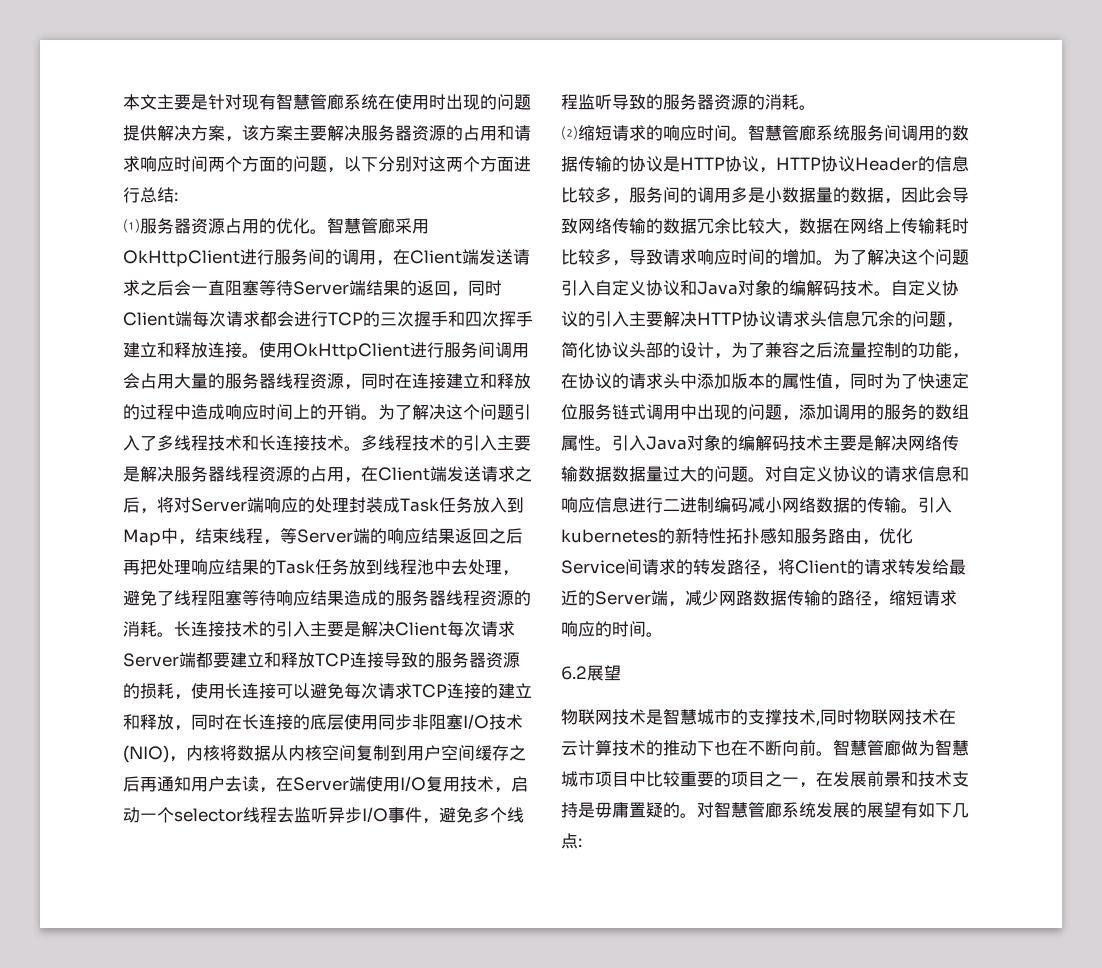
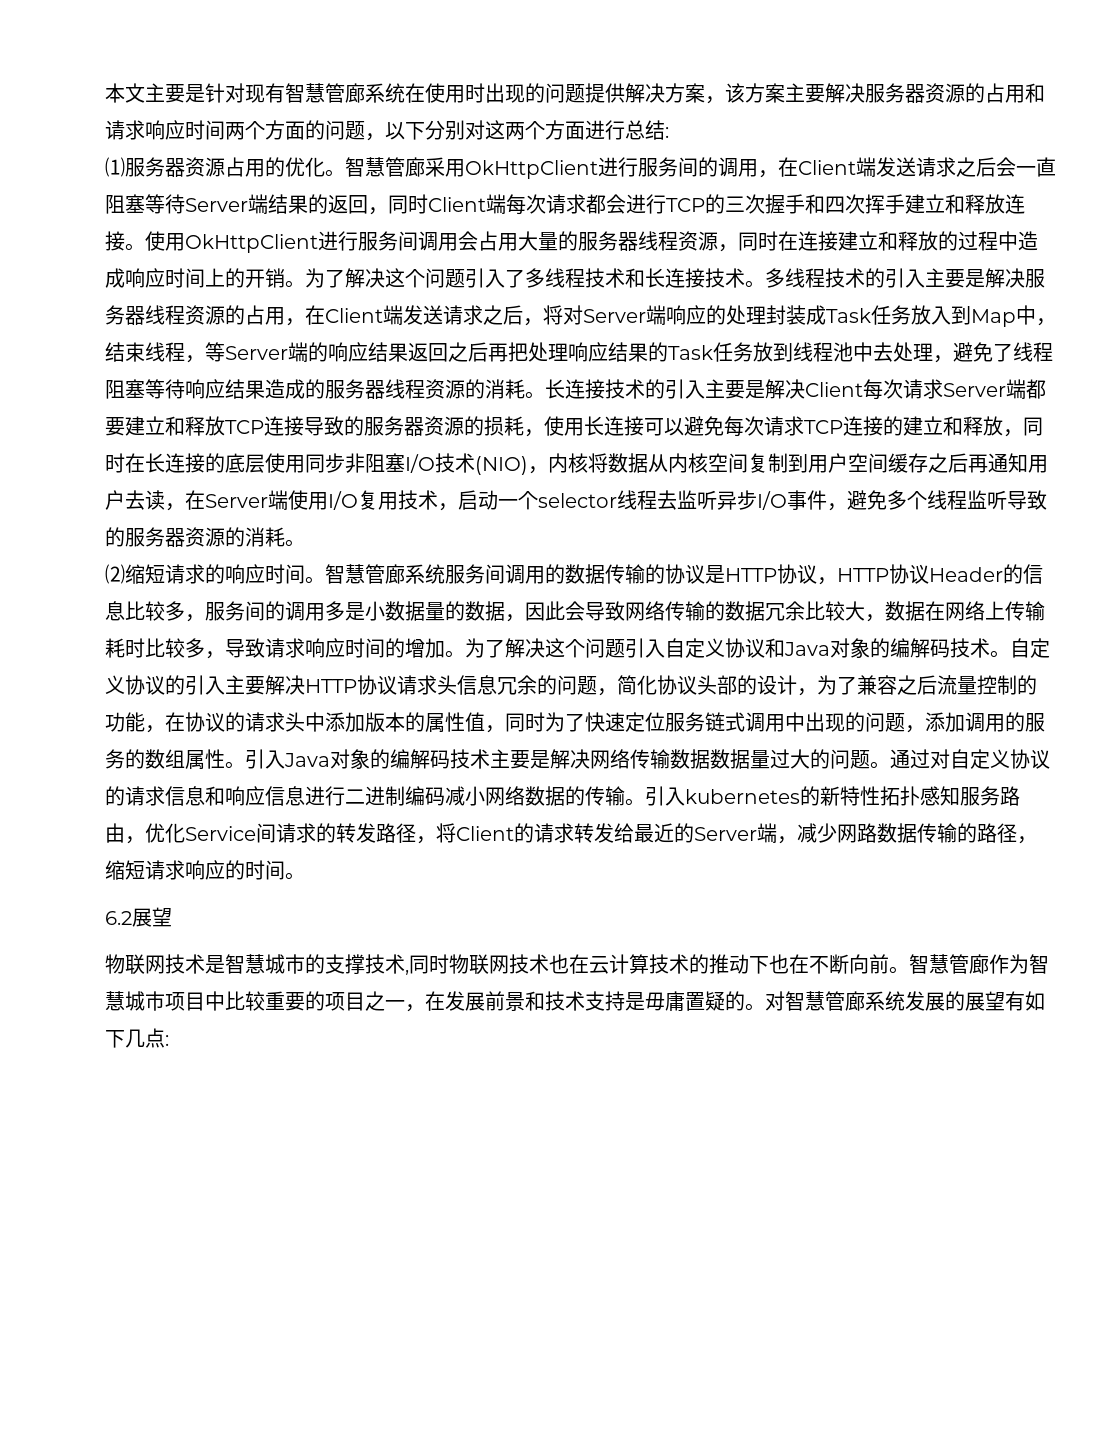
- 对自定义协议的请求信息和响应信息进行二进制编码减小网络数据的传输。
+ 通过对自定义协议的请求信息和响应信息进行二进制编码减小网络数据的传输。
- 物联网技术是智慧城市的支撑技术,同时物联网技术在云计算技术的推动下也在不断向前。
+ 物联网技术是智慧城市的支撑技术,同时物联网技术也在云计算技术的推动下也在不断向前。
- 智慧管廊做为智慧城市项目中比较重要的项目之一，在发展前景和技术支持是毋庸置疑的。
+ 智慧管廊作为智慧城市项目中比较重要的项目之一，在发展前景和技术支持是毋庸置疑的。

